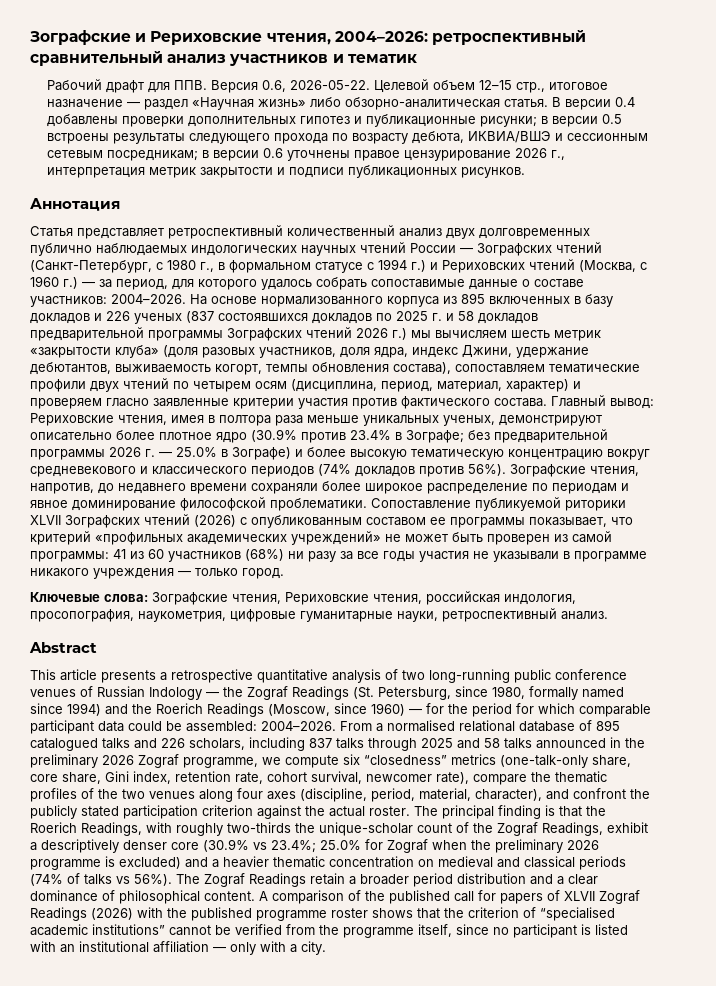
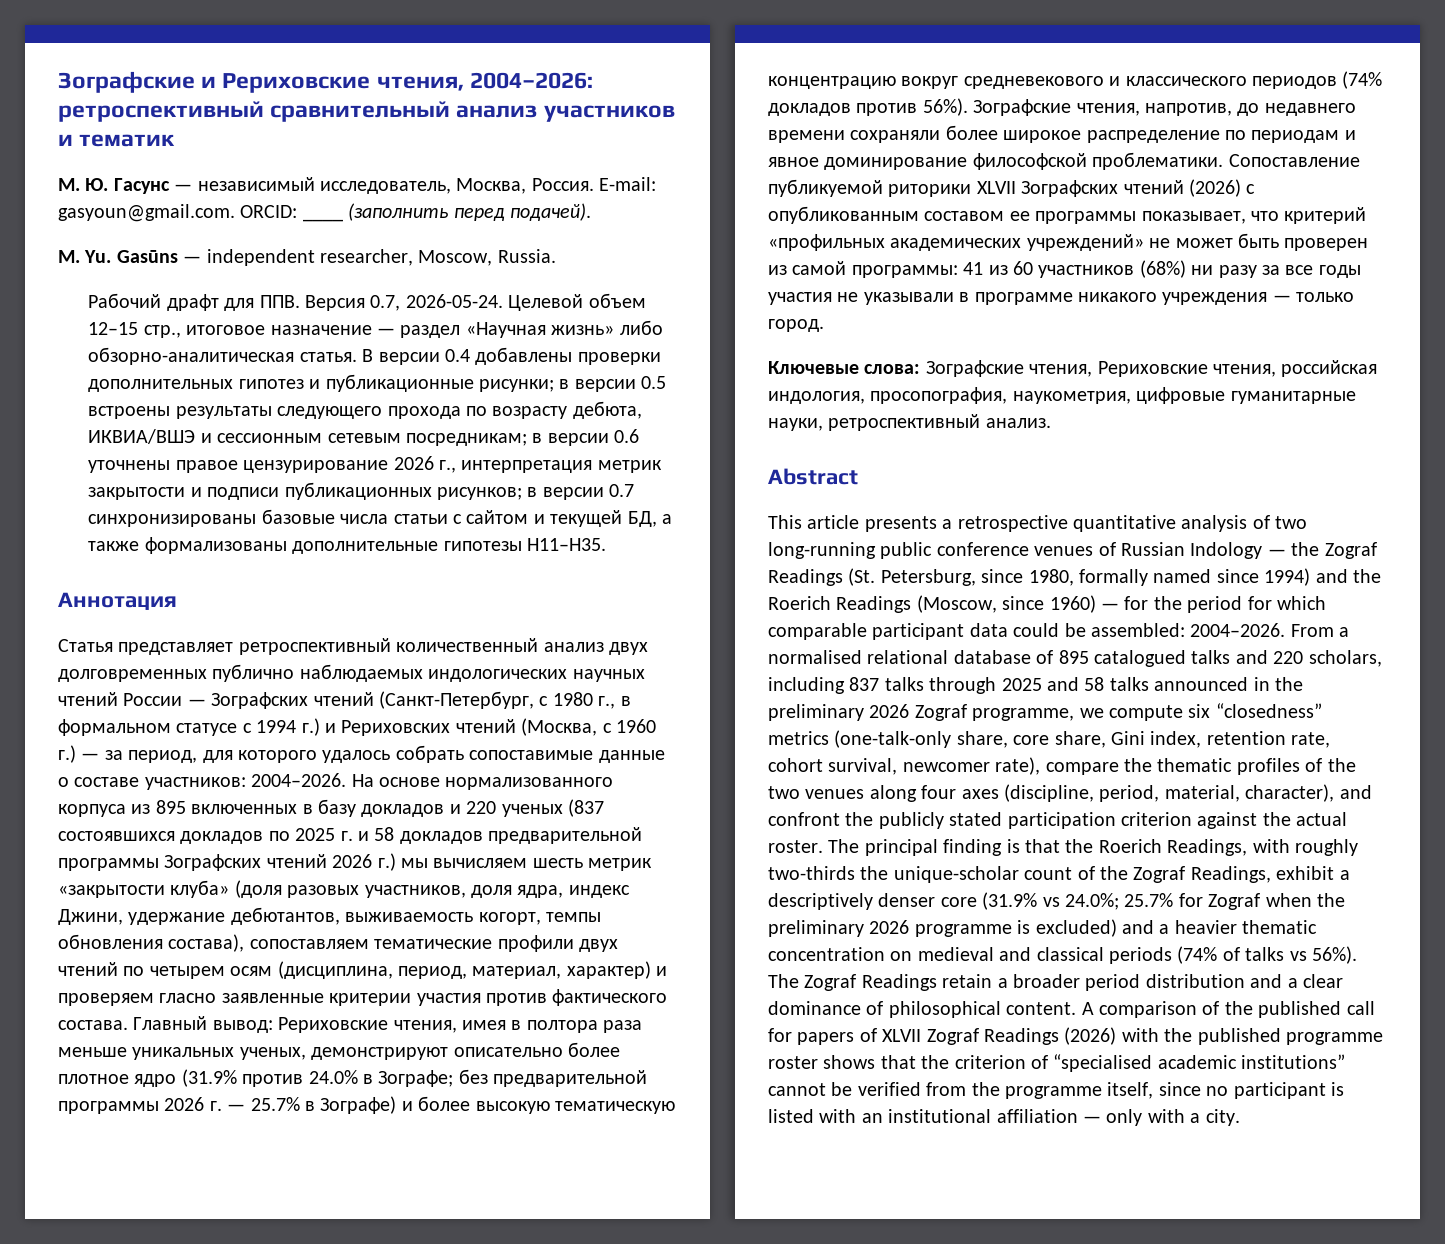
+ М. Ю. Гасунс — независимый исследователь, Москва, Россия. E-mail: gasyoun@gmail.com. ORCID: ____ (заполнить перед подачей).
+ M. Yu. Gasūns — independent researcher, Moscow, Russia.
- Рабочий драфт для ППВ. Версия 0.6, 2026-05-22.
+ Рабочий драфт для ППВ. Версия 0.7, 2026-05-24.
- В версии 0.4 добавлены проверки дополнительных гипотез и публикационные рисунки; в версии 0.5 встроены результаты следующего прохода по возрасту дебюта, ИКВИА/ВШЭ и сессионным сетевым посредникам; в версии 0.6 уточнены правое цензурирование 2026 г., интерпретация метрик закрытости и подписи публикационных рисунков.
+ В версии 0.4 добавлены проверки дополнительных гипотез и публикационные рисунки; в версии 0.5 встроены результаты следующего прохода по возрасту дебюта, ИКВИА/ВШЭ и сессионным сетевым посредникам; в версии 0.6 уточнены правое цензурирование 2026 г., интерпретация метрик закрытости и подписи публикационных рисунков; в версии 0.7 синхронизированы базовые числа статьи с сайтом и текущей БД, а также формализованы дополнительные гипотезы Н11–Н35.
- На основе нормализованного корпуса из 895 включенных в базу докладов и 226 ученых (837 состоявшихся докладов по 2025 г. и 58 докладов предварительной программы Зографских чтений 2026 г.) мы вычисляем шесть метрик «закрытости клуба» (доля разовых участников, доля ядра, индекс Джини, удержание дебютантов, выживаемость когорт, темпы обновления состава), сопоставляем тематические профили двух чтений по четырем осям (дисциплина, период, материал, характер) и проверяем гласно заявленные критерии участия против фактического состава.
+ На основе нормализованного корпуса из 895 включенных в базу докладов и 220 ученых (837 состоявшихся докладов по 2025 г. и 58 докладов предварительной программы Зографских чтений 2026 г.) мы вычисляем шесть метрик «закрытости клуба» (доля разовых участников, доля ядра, индекс Джини, удержание дебютантов, выживаемость когорт, темпы обновления состава), сопоставляем тематические профили двух чтений по четырем осям (дисциплина, период, материал, характер) и проверяем гласно заявленные критерии участия против фактического состава.
- Главный вывод: Рериховские чтения, имея в полтора раза меньше уникальных ученых, демонстрируют описательно более плотное ядро (30.9% против 23.4% в Зографе; без предварительной программы 2026 г. — 25.0% в Зографе) и более высокую тематическую концентрацию вокруг средневекового и классического периодов (74% докладов против 56%).
+ Главный вывод: Рериховские чтения, имея в полтора раза меньше уникальных ученых, демонстрируют описательно более плотное ядро (31.9% против 24.0% в Зографе; без предварительной программы 2026 г. — 25.7% в Зографе) и более высокую тематическую концентрацию вокруг средневекового и классического периодов (74% докладов против 56%).
- From a normalised relational database of 895 catalogued talks and 226 scholars, including 837 talks through 2025 and 58 talks announced in the preliminary 2026 Zograf programme, we compute six “closedness” metrics (one-talk-only share, core share, Gini index, retention rate, cohort survival, newcomer rate), compare the thematic profiles of the two venues along four axes (discipline, period, material, character), and confront the publicly stated participation criterion against the actual roster.
+ From a normalised relational database of 895 catalogued talks and 220 scholars, including 837 talks through 2025 and 58 talks announced in the preliminary 2026 Zograf programme, we compute six “closedness” metrics (one-talk-only share, core share, Gini index, retention rate, cohort survival, newcomer rate), compare the thematic profiles of the two venues along four axes (discipline, period, material, character), and confront the publicly stated participation criterion against the actual roster.
- The principal finding is that the Roerich Readings, with roughly two-thirds the unique-scholar count of the Zograf Readings, exhibit a descriptively denser core (30.9% vs 23.4%; 25.0% for Zograf when the preliminary 2026 programme is excluded) and a heavier thematic concentration on medieval and classical periods (74% of talks vs 56%).
+ The principal finding is that the Roerich Readings, with roughly two-thirds the unique-scholar count of the Zograf Readings, exhibit a descriptively denser core (31.9% vs 24.0%; 25.7% for Zograf when the preliminary 2026 programme is excluded) and a heavier thematic concentration on medieval and classical periods (74% of talks vs 56%).

